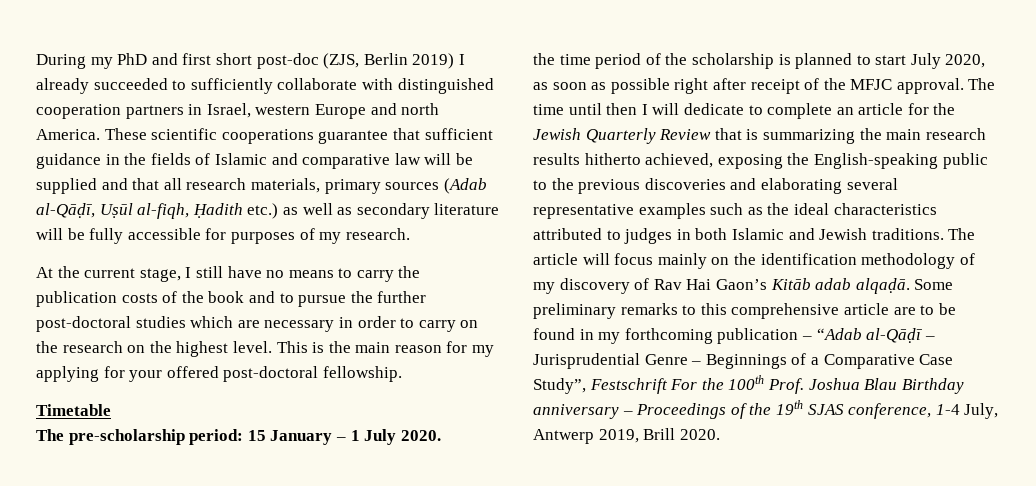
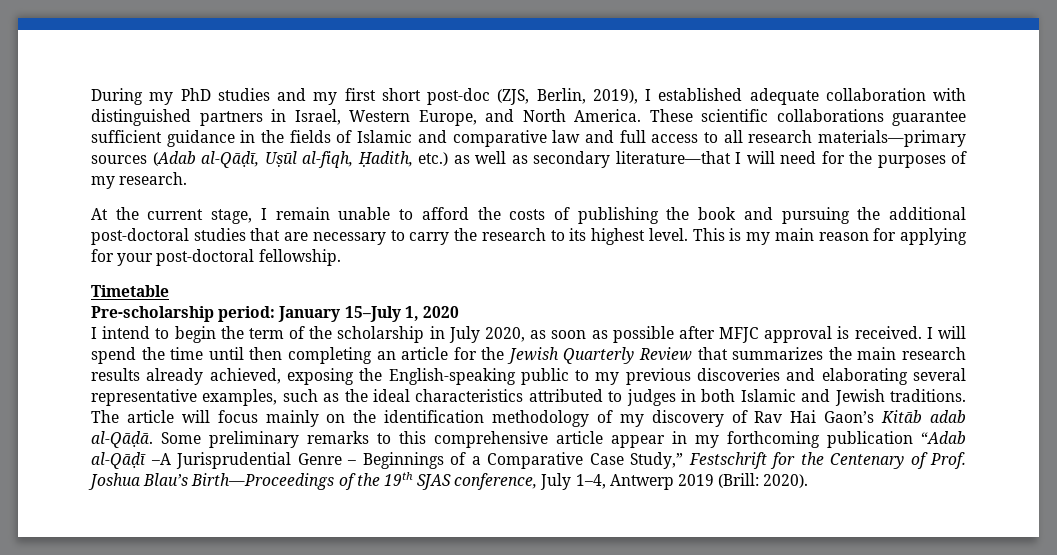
- During my PhD and first short post-doc (ZJS, Berlin 2019) I already succeeded to sufficiently collaborate with distinguished cooperation partners in Israel, western Europe and north America. These scientific cooperations guarantee that sufficient guidance in the fields of Islamic and comparative law will be supplied and that all research materials, primary sources (Adab al-Qāḍī, Uṣūl al-fiqh, Ḥadith etc.) as well as secondary literature will be fully accessible for purposes of my research.
+ During my PhD studies and my first short post-doc (ZJS, Berlin, 2019), I established adequate collaboration with distinguished partners in Israel, Western Europe, and North America. These scientific collaborations guarantee sufficient guidance in the fields of Islamic and comparative law and full access to all research materials—primary sources (Adab al-Qāḍī, Uṣūl al-fiqh, Ḥadith, etc.) as well as secondary literature—that I will need for the purposes of my research.
- At the current stage, I still have no means to carry the publication costs of the book and to pursue the further post-doctoral studies which are necessary in order to carry on the research on the highest level.
+ At the current stage, I remain unable to afford the costs of publishing the book and pursuing the additional post-doctoral studies that are necessary to carry the research to its highest level.
- This is the main reason for my applying for your offered post-doctoral fellowship.
+ This is my main reason for applying for your post-doctoral fellowship.
- The pre-scholarship period: 15 January – 1 July 2020.
- the time period of the scholarship is planned to start July 2020, as soon as possible right after receipt of the MFJC approval. The time until then I will dedicate to complete an article for the Jewish Quarterly Review that is summarizing the main research results hitherto achieved, exposing the English-speaking public to the previous discoveries and elaborating several representative examples such as the ideal characteristics attributed to judges in both Islamic and Jewish traditions.
+ Pre-scholarship period: January 15–July 1, 2020
+ I intend to begin the term of the scholarship in July 2020, as soon as possible after MFJC approval is received. I will spend the time until then completing an article for the Jewish Quarterly Review that summarizes the main research results already achieved, exposing the English-speaking public to my previous discoveries and elaborating several representative examples, such as the ideal characteristics attributed to judges in both Islamic and Jewish traditions.
- The article will focus mainly on the identification methodology of my discovery of Rav Hai Gaon’s Kitāb adab alqaḍā.
+ The article will focus mainly on the identification methodology of my discovery of Rav Hai Gaon’s Kitāb adab al-Qāḍā.
- Some preliminary remarks to this comprehensive article are to be found in my forthcoming publication – “Adab al-Qāḍī – Jurisprudential Genre – Beginnings of a Comparative Case Study”, Festschrift For the 100th Prof. Joshua Blau Birthday anniversary – Proceedings of the 19th SJAS conference, 1-4 July, Antwerp 2019, Brill 2020.
+ Some preliminary remarks to this comprehensive article appear in my forthcoming publication “Adab al-Qāḍī –A Jurisprudential Genre – Beginnings of a Comparative Case Study,” Festschrift for the Centenary of Prof. Joshua Blau’s Birth—Proceedings of the 19th SJAS conference, July 1–4, Antwerp 2019 (Brill: 2020).

